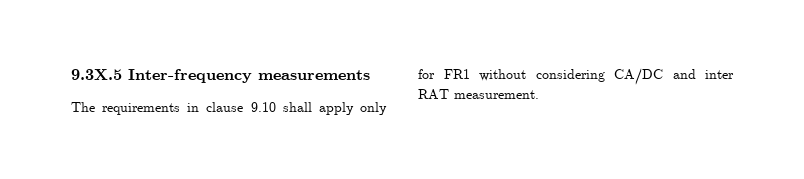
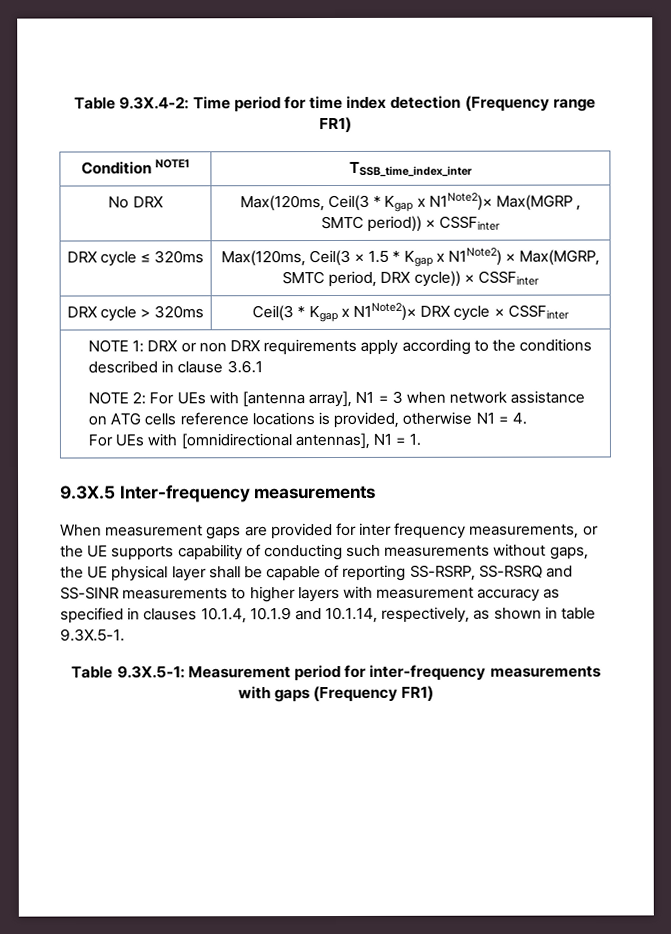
+ Table 9.3X.4-2: Time period for time index detection (Frequency range FR1)
+ Condition NOTE1 | TSSB_time_index_inter
+ No DRX | Max(120ms, Ceil(3 * Kgap x N1Note2)× Max(MGRP , SMTC period)) × CSSFinter
+ DRX cycle ≤ 320ms | Max(120ms, Ceil(3 × 1.5 * Kgap x N1Note2) × Max(MGRP, SMTC period, DRX cycle)) × CSSFinter
+ DRX cycle > 320ms | Ceil(3 * Kgap x N1Note2)× DRX cycle × CSSFinter
+ NOTE 1: DRX or non DRX requirements apply according to the conditions described in clause 3.6.1
+ NOTE 2: For UEs with [antenna array], N1 = 3 when network assistance on ATG cells reference locations is provided, otherwise N1 = 4.
+ For UEs with [omnidirectional antennas], N1 = 1.
  9.3X.5 Inter-frequency measurements
- The requirements in clause 9.10 shall apply only for FR1 without considering CA/DC and inter RAT measurement.
+ When measurement gaps are provided for inter frequency measurements, or the UE supports capability of conducting such measurements without gaps, the UE physical layer shall be capable of reporting SS-RSRP, SS-RSRQ and SS-SINR measurements to higher layers with measurement accuracy as specified in clauses 10.1.4, 10.1.9 and 10.1.14, respectively, as shown in table 9.3X.5-1.
+ Table 9.3X.5-1: Measurement period for inter-frequency measurements with gaps (Frequency FR1)

